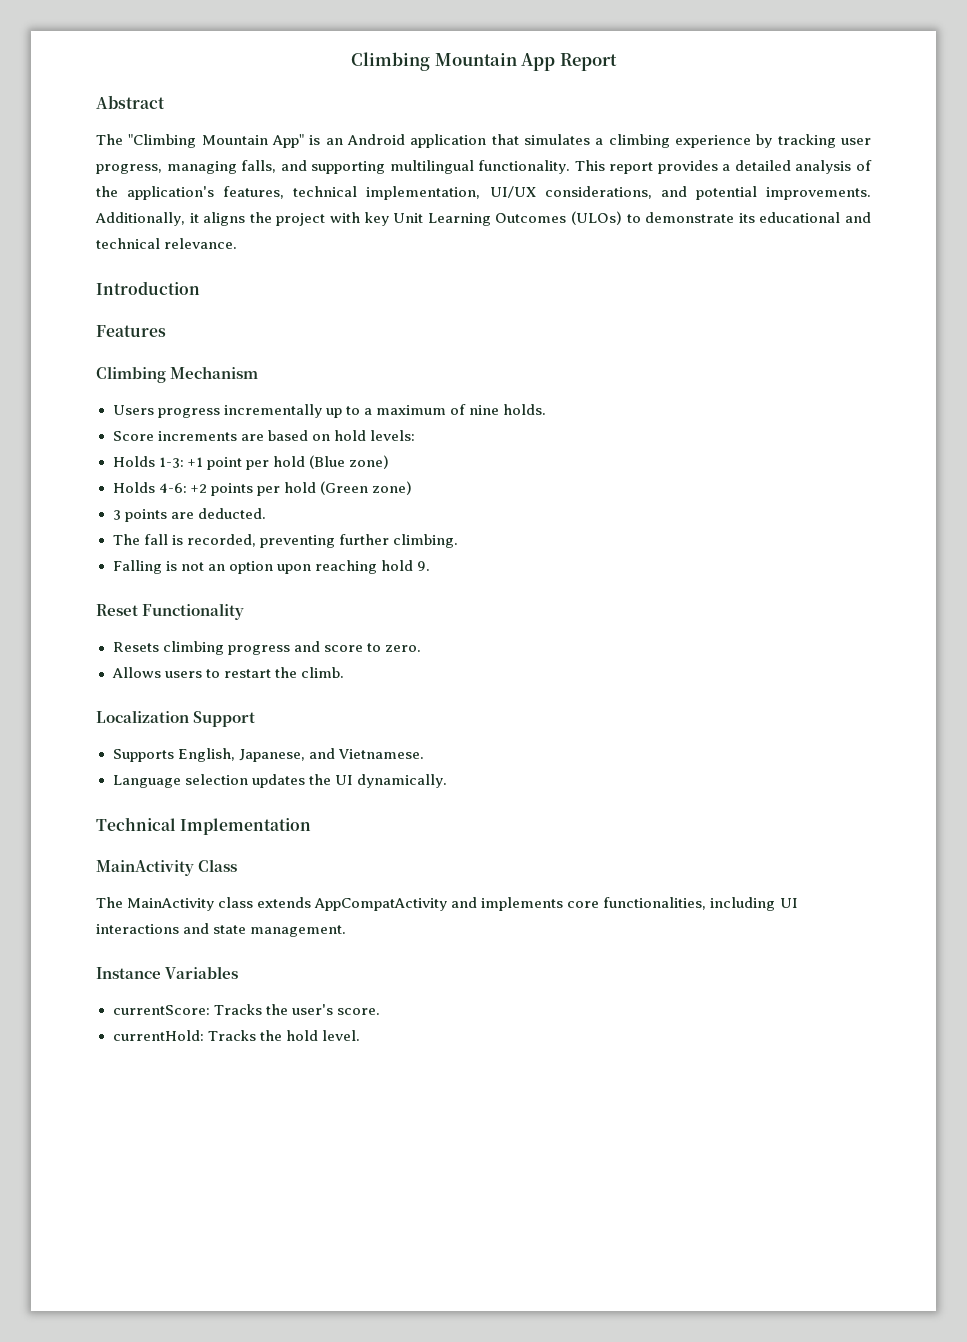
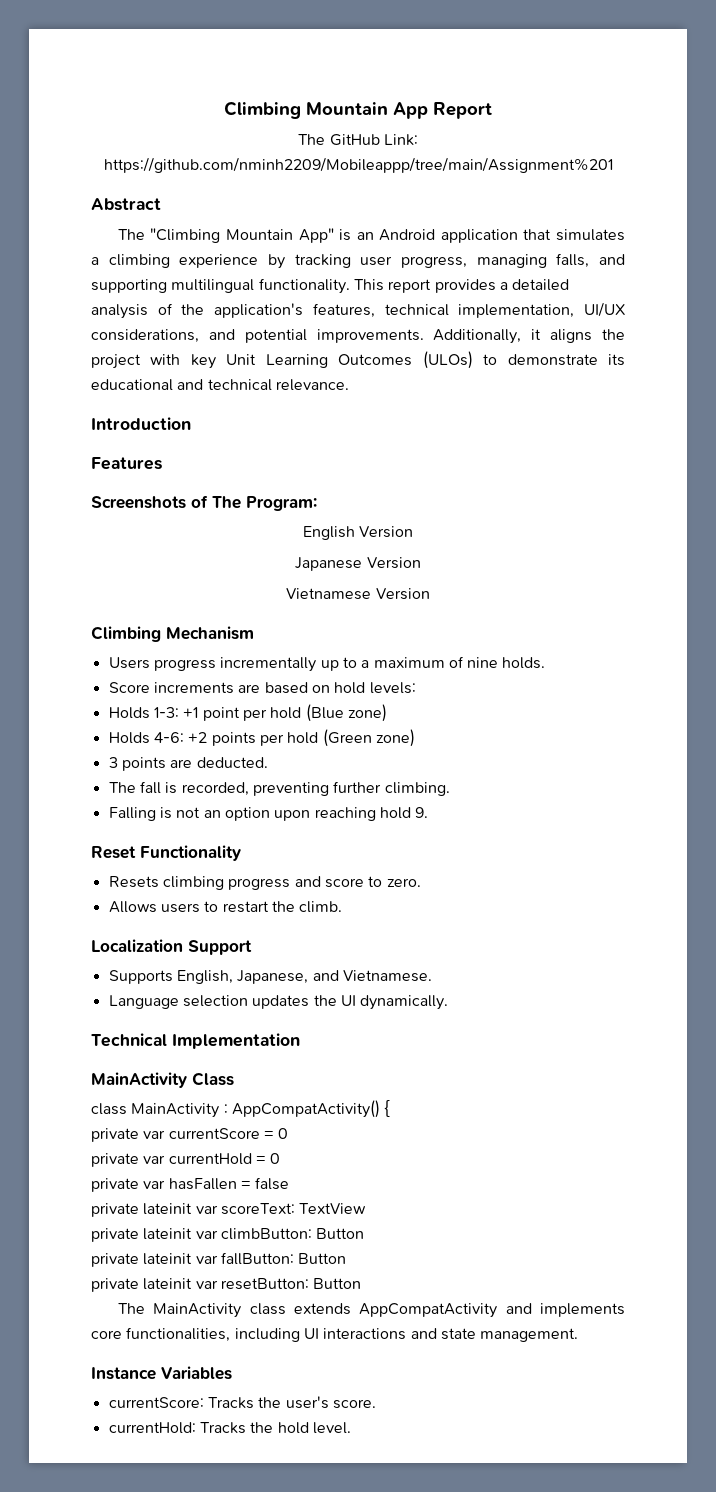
+ The GitHub Link: https://github.com/nminh2209/Mobileappp/tree/main/Assignment%201
+ Screenshots of The Program:
+ English Version
+ Japanese Version
+ Vietnamese Version
+ class MainActivity : AppCompatActivity() {
+ private var currentScore = 0
+ private var currentHold = 0
+ private var hasFallen = false
+ private lateinit var scoreText: TextView
+ private lateinit var climbButton: Button
+ private lateinit var fallButton: Button
+ private lateinit var resetButton: Button

